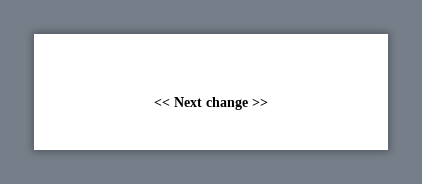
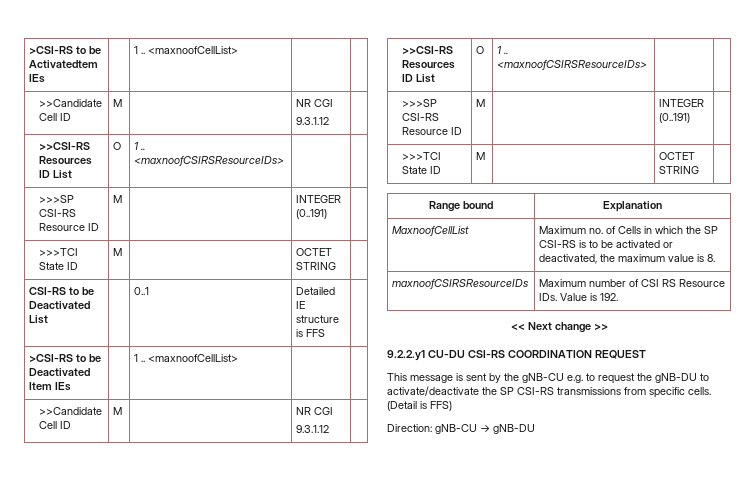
+ >CSI-RS to be Activatedtem IEs | | 1 .. <maxnoofCellList> | |
+ >>Candidate Cell ID | M | | NR CGI
+ 9.3.1.12 |
+ >>CSI-RS Resources ID List | O | 1 .. <maxnoofCSIRSResourceIDs> | |
+ >>>SP CSI-RS Resource ID | M | | INTEGER (0..191) |
+ >>>TCI State ID | M | | OCTET STRING |
+ CSI-RS to be Deactivated List | | 0..1 | Detailed IE structure is FFS |
+ >CSI-RS to be Deactivated Item IEs | | 1 .. <maxnoofCellList> | |
+ >>Candidate Cell ID | M | | NR CGI
+ 9.3.1.12 |
+ >>CSI-RS Resources ID List | O | 1 .. <maxnoofCSIRSResourceIDs> | |
+ >>>SP CSI-RS Resource ID | M | | INTEGER (0..191) |
+ >>>TCI State ID | M | | OCTET STRING |
+ Range bound | Explanation
+ MaxnoofCellList | Maximum no. of Cells in which the SP CSI-RS is to be activated or deactivated, the maximum value is 8.
+ maxnoofCSIRSResourceIDs | Maximum number of CSI RS Resource IDs. Value is 192.
  << Next change >>
+ 9.2.2.y1 CU-DU CSI-RS COORDINATION REQUEST
+ This message is sent by the gNB-CU e.g. to request the gNB-DU to activate/deactivate the SP CSI-RS transmissions from specific cells. (Detail is FFS)
+ Direction: gNB-CU → gNB-DU

